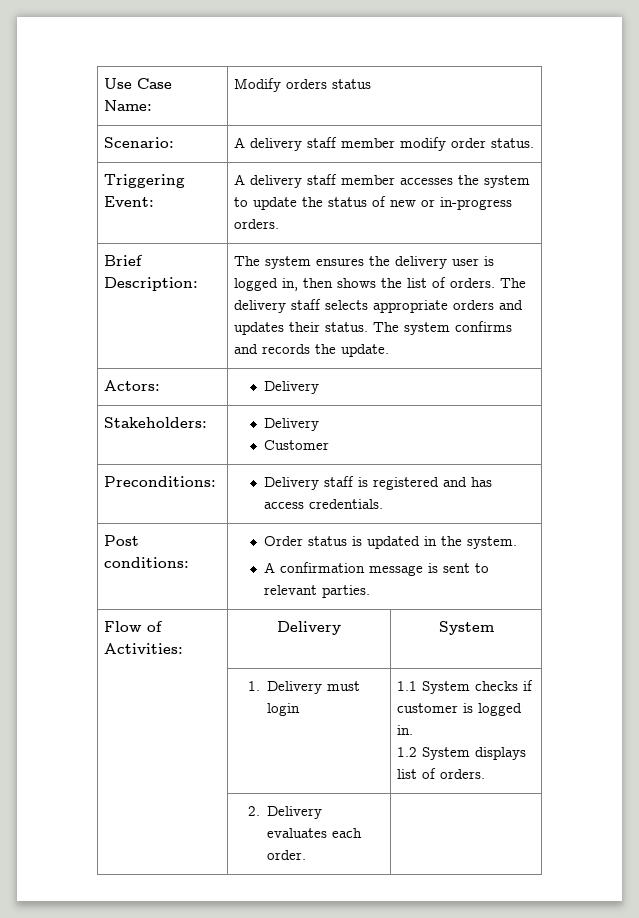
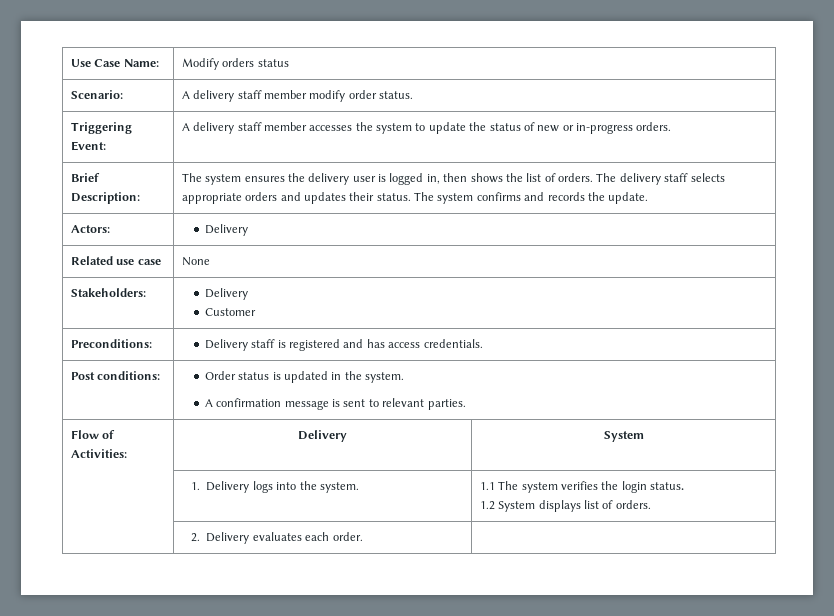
+ Related use case | None
- | 1. Delivery must login | 1.1 System checks if customer is logged in.
+ | 1. Delivery logs into the system. | 1.1 The system verifies the login status.

